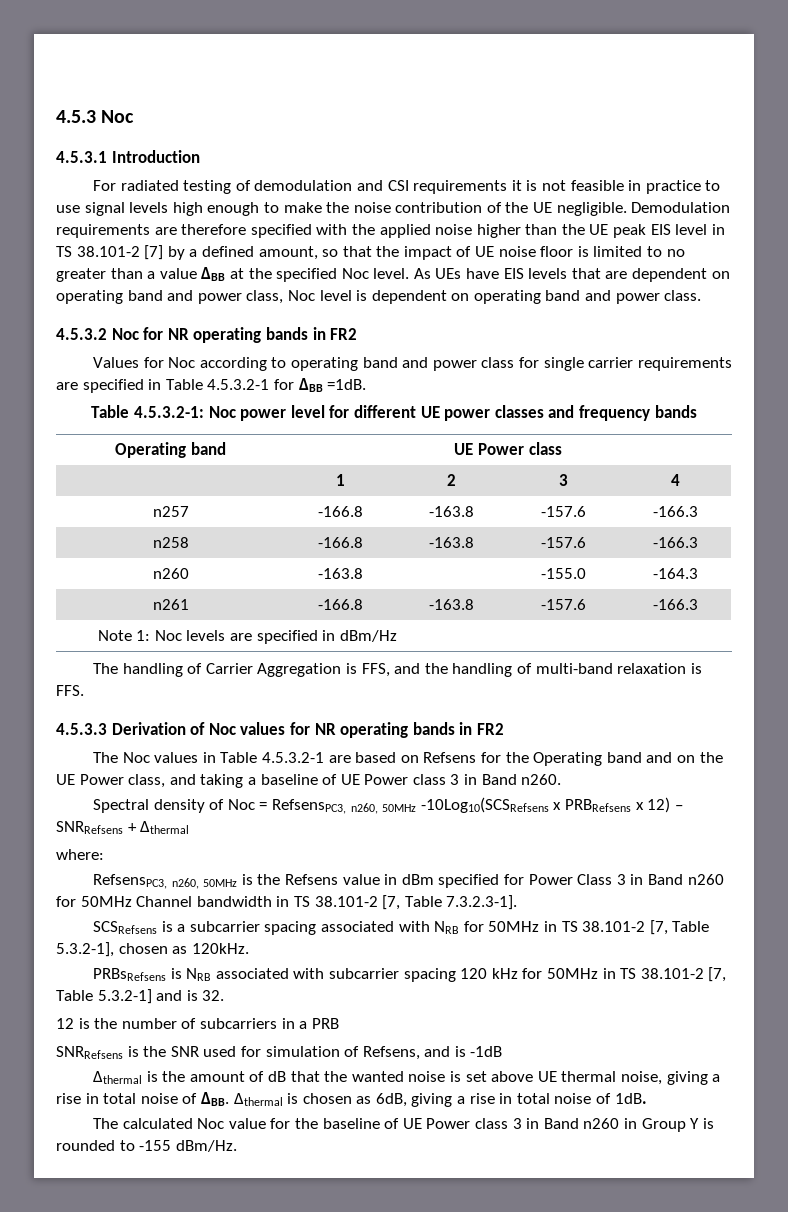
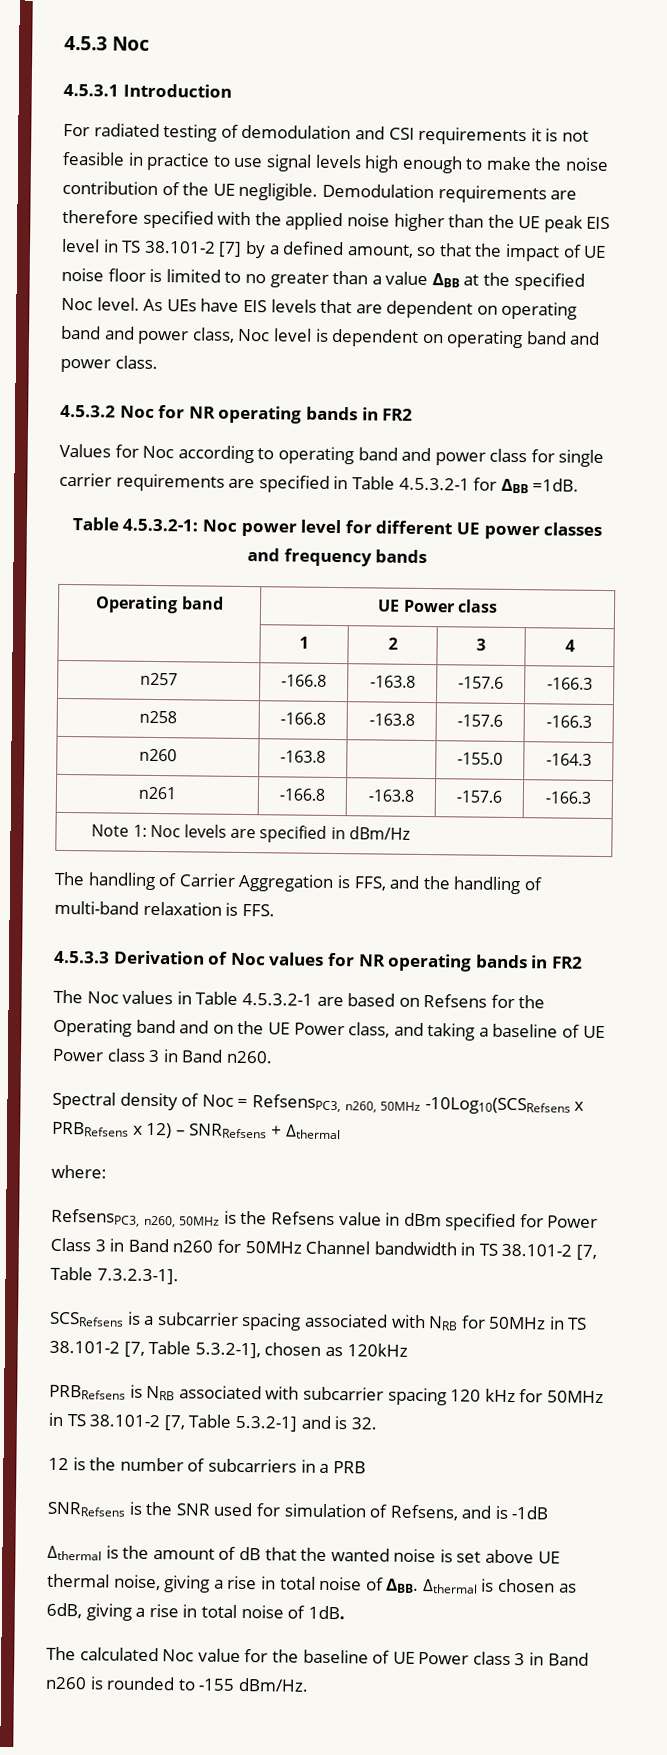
- SCSRefsens is a subcarrier spacing associated with NRB for 50MHz in TS 38.101-2 [7, Table 5.3.2-1], chosen as 120kHz.
- PRBsRefsens is NRB associated with subcarrier spacing 120 kHz for 50MHz in TS 38.101-2 [7, Table 5.3.2-1] and is 32.
+ SCSRefsens is a subcarrier spacing associated with NRB for 50MHz in TS 38.101-2 [7, Table 5.3.2-1], chosen as 120kHz
+ PRBRefsens is NRB associated with subcarrier spacing 120 kHz for 50MHz in TS 38.101-2 [7, Table 5.3.2-1] and is 32.
- The calculated Noc value for the baseline of UE Power class 3 in Band n260 in Group Y is rounded to -155 dBm/Hz.
+ The calculated Noc value for the baseline of UE Power class 3 in Band n260 is rounded to -155 dBm/Hz.

